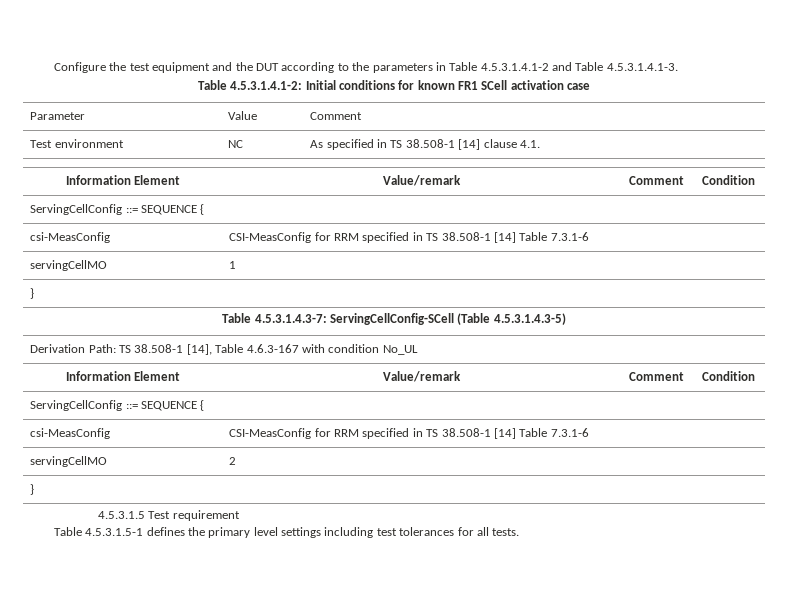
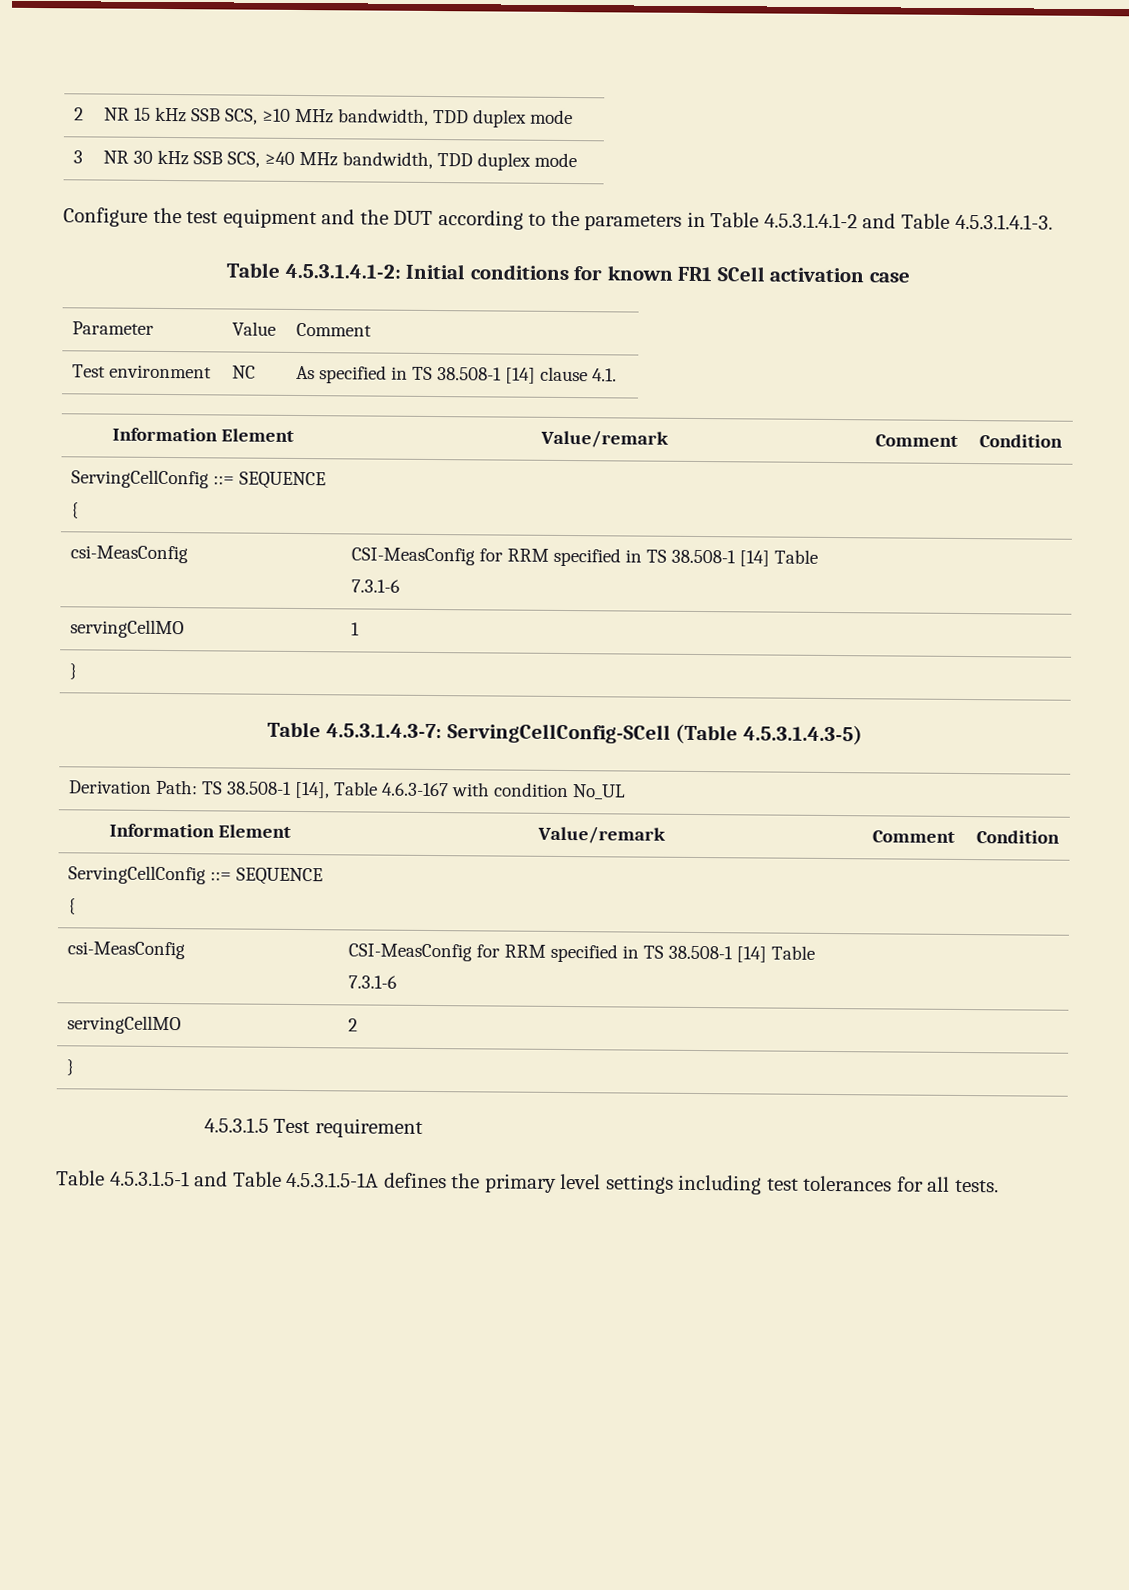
+ 2 | NR 15 kHz SSB SCS, ≥10 MHz bandwidth, TDD duplex mode
+ 3 | NR 30 kHz SSB SCS, ≥40 MHz bandwidth, TDD duplex mode
- Table 4.5.3.1.5-1 defines the primary level settings including test tolerances for all tests.
+ Table 4.5.3.1.5-1 and Table 4.5.3.1.5-1A defines the primary level settings including test tolerances for all tests.

